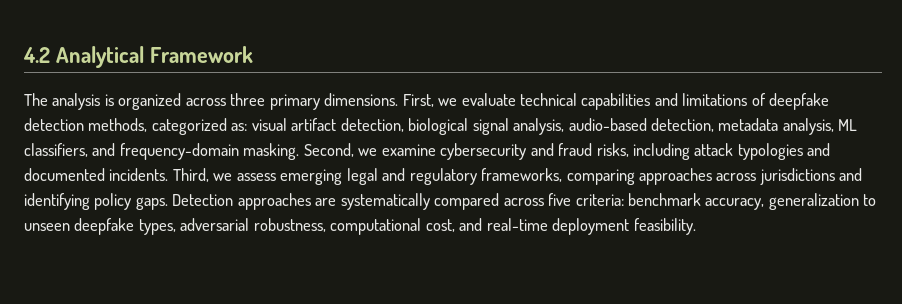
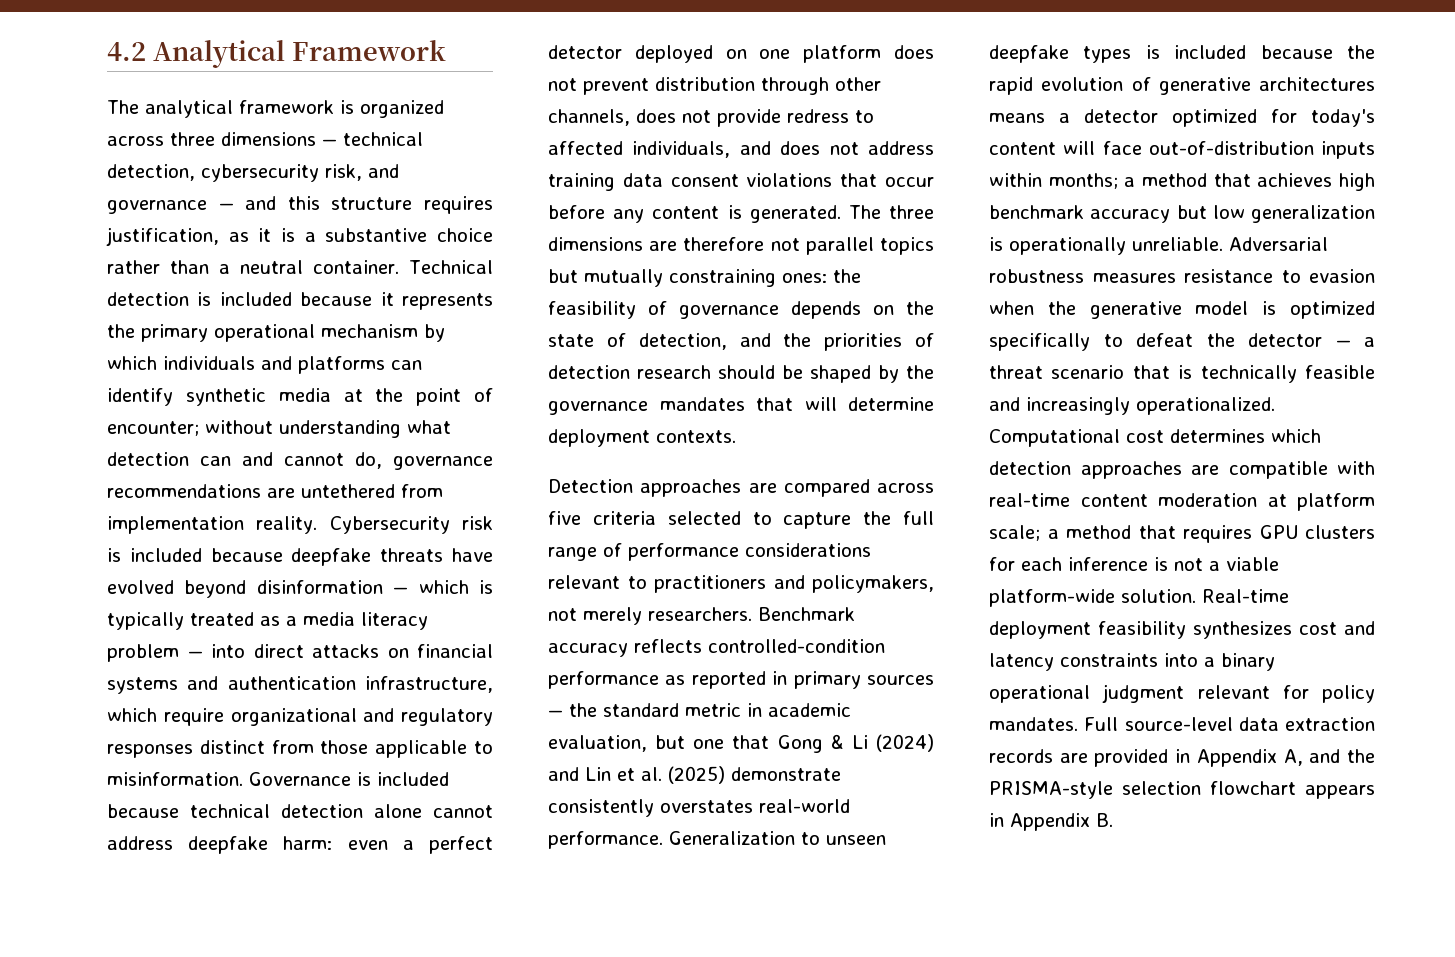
- The analysis is organized across three primary dimensions. First, we evaluate technical capabilities and limitations of deepfake detection methods, categorized as: visual artifact detection, biological signal analysis, audio-based detection, metadata analysis, ML classifiers, and frequency-domain masking. Second, we examine cybersecurity and fraud risks, including attack typologies and documented incidents. Third, we assess emerging legal and regulatory frameworks, comparing approaches across jurisdictions and identifying policy gaps. Detection approaches are systematically compared across five criteria: benchmark accuracy, generalization to unseen deepfake types, adversarial robustness, computational cost, and real-time deployment feasibility.
+ The analytical framework is organized across three dimensions — technical detection, cybersecurity risk, and governance — and this structure requires justification, as it is a substantive choice rather than a neutral container. Technical detection is included because it represents the primary operational mechanism by which individuals and platforms can identify synthetic media at the point of encounter; without understanding what detection can and cannot do, governance recommendations are untethered from implementation reality. Cybersecurity risk is included because deepfake threats have evolved beyond disinformation — which is typically treated as a media literacy problem — into direct attacks on financial systems and authentication infrastructure, which require organizational and regulatory responses distinct from those applicable to misinformation. Governance is included because technical detection alone cannot address deepfake harm: even a perfect detector deployed on one platform does not prevent distribution through other channels, does not provide redress to affected individuals, and does not address training data consent violations that occur before any content is generated. The three dimensions are therefore not parallel topics but mutually constraining ones: the feasibility of governance depends on the state of detection, and the priorities of detection research should be shaped by the governance mandates that will determine deployment contexts.
+ Detection approaches are compared across five criteria selected to capture the full range of performance considerations relevant to practitioners and policymakers, not merely researchers. Benchmark accuracy reflects controlled-condition performance as reported in primary sources — the standard metric in academic evaluation, but one that Gong & Li (2024) and Lin et al. (2025) demonstrate consistently overstates real-world performance. Generalization to unseen deepfake types is included because the rapid evolution of generative architectures means a detector optimized for today's content will face out-of-distribution inputs within months; a method that achieves high benchmark accuracy but low generalization is operationally unreliable. Adversarial robustness measures resistance to evasion when the generative model is optimized specifically to defeat the detector — a threat scenario that is technically feasible and increasingly operationalized. Computational cost determines which detection approaches are compatible with real-time content moderation at platform scale; a method that requires GPU clusters for each inference is not a viable platform-wide solution. Real-time deployment feasibility synthesizes cost and latency constraints into a binary operational judgment relevant for policy mandates. Full source-level data extraction records are provided in Appendix A, and the PRISMA-style selection flowchart appears in Appendix B.

